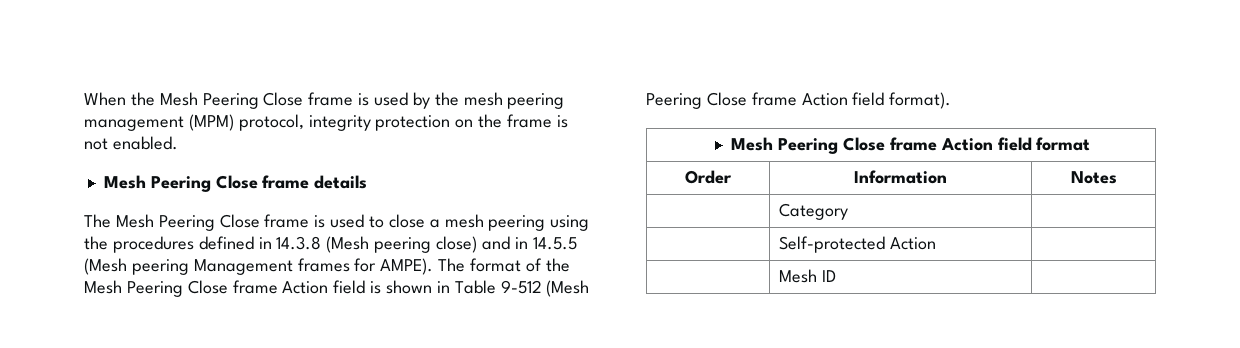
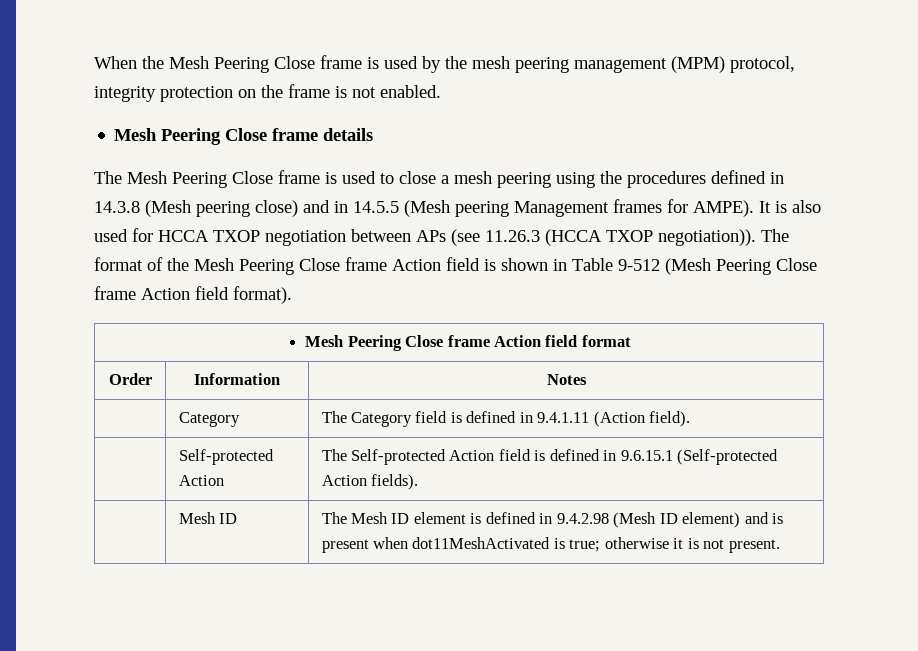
+ It is also used for HCCA TXOP negotiation between APs (see 11.26.3 (HCCA TXOP negotiation)).
- | Category |
- | Self-protected Action |
- | Mesh ID |
+ | Category | The Category field is defined in 9.4.1.11 (Action field).
+ | Self-protected Action | The Self-protected Action field is defined in 9.6.15.1 (Self-protected Action fields).
+ | Mesh ID | The Mesh ID element is defined in 9.4.2.98 (Mesh ID element) and is present when dot11MeshActivated is true; otherwise it is not present.

